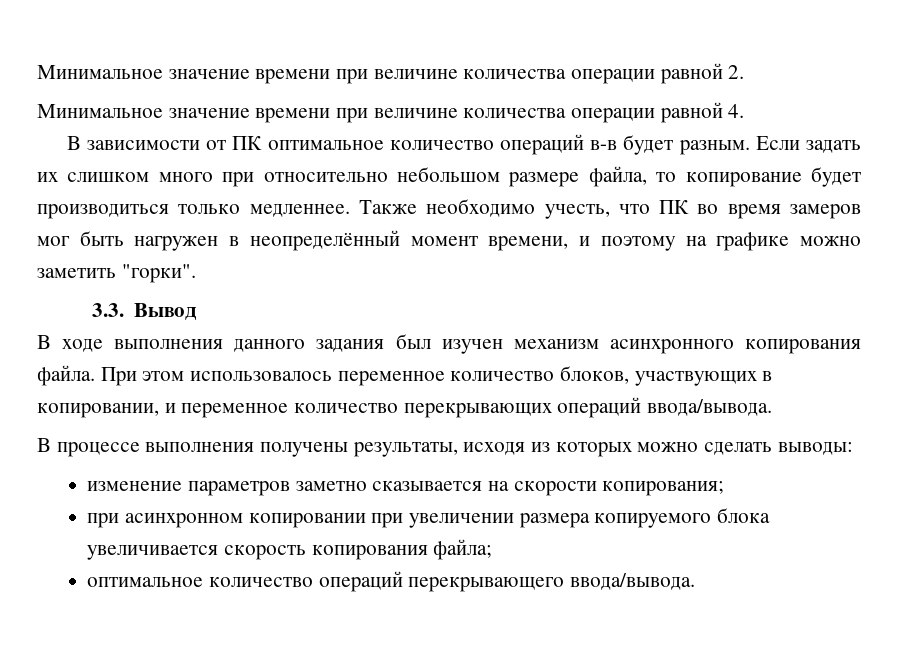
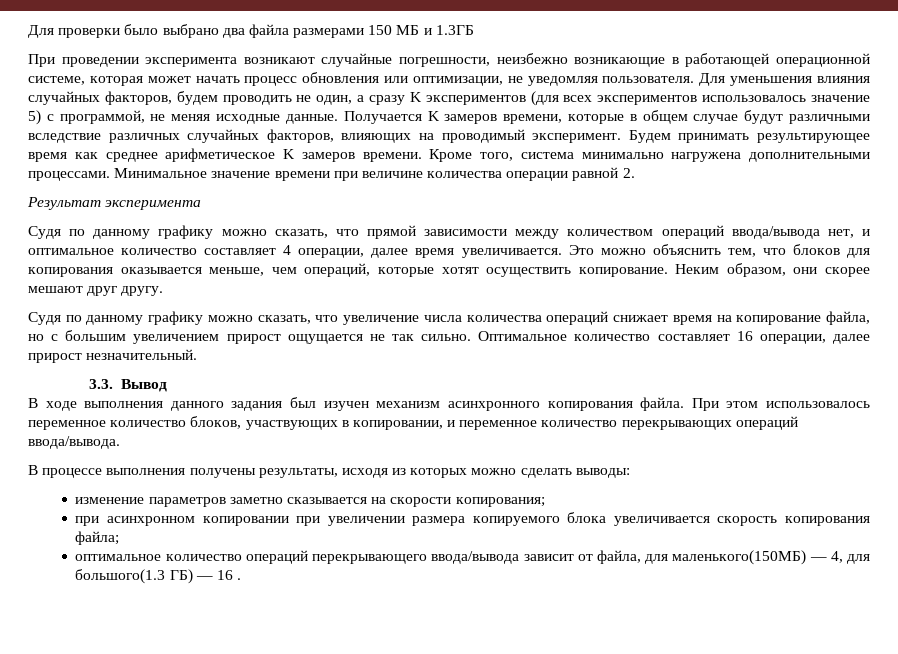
+ Для проверки было выбрано два файла размерами 150 МБ и 1.3ГБ
+ При проведении эксперимента возникают случайные погрешности, неизбежно возникающие в работающей операционной системе, которая может начать процесс обновления или оптимизации, не уведомляя пользователя. Для уменьшения влияния случайных факторов, будем проводить не один, а сразу K экспериментов (для всех экспериментов использовалось значение 5) с программой, не меняя исходные данные. Получается K замеров времени, которые в общем случае будут различными вследствие различных случайных факторов, влияющих на проводимый эксперимент. Будем принимать результирующее время как среднее арифметическое K замеров времени. Кроме того, система минимально нагружена дополнительными процессами.
- Минимальное значение времени при величине количества операции равной 4.
- В зависимости от ПК оптимальное количество операций в-в будет разным. Если задать их слишком много при относительно небольшом размере файла, то копирование будет производиться только медленнее. Также необходимо учесть, что ПК во время замеров мог быть нагружен в неопределённый момент времени, и поэтому на графике можно заметить "горки".
+ Результат эксперимента
+ Судя по данному графику можно сказать, что прямой зависимости между количеством операций ввода/вывода нет, и оптимальное количество составляет 4 операции, далее время увеличивается. Это можно объяснить тем, что блоков для копирования оказывается меньше, чем операций, которые хотят осуществить копирование. Неким образом, они скорее мешают друг другу.
+ Судя по данному графику можно сказать, что увеличение числа количества операций снижает время на копирование файла, но с большим увеличением прирост ощущается не так сильно. Оптимальное количество составляет 16 операции, далее прирост незначительный.
- оптимальное количество операций перекрывающего ввода/вывода.
+ оптимальное количество операций перекрывающего ввода/вывода зависит от файла, для маленького(150МБ) — 4, для большого(1.3 ГБ) — 16 .

